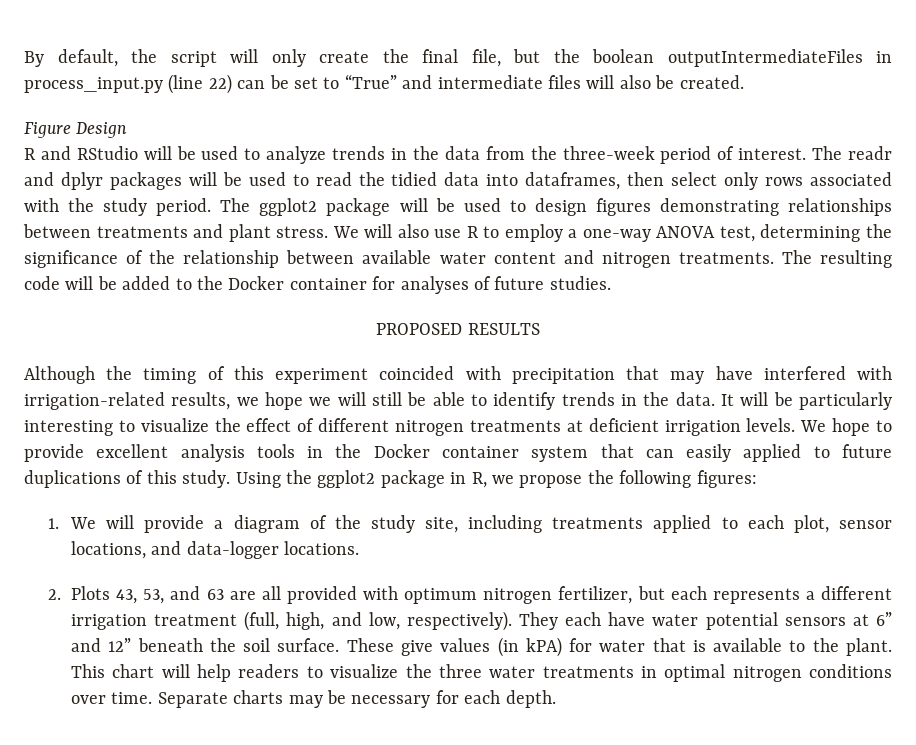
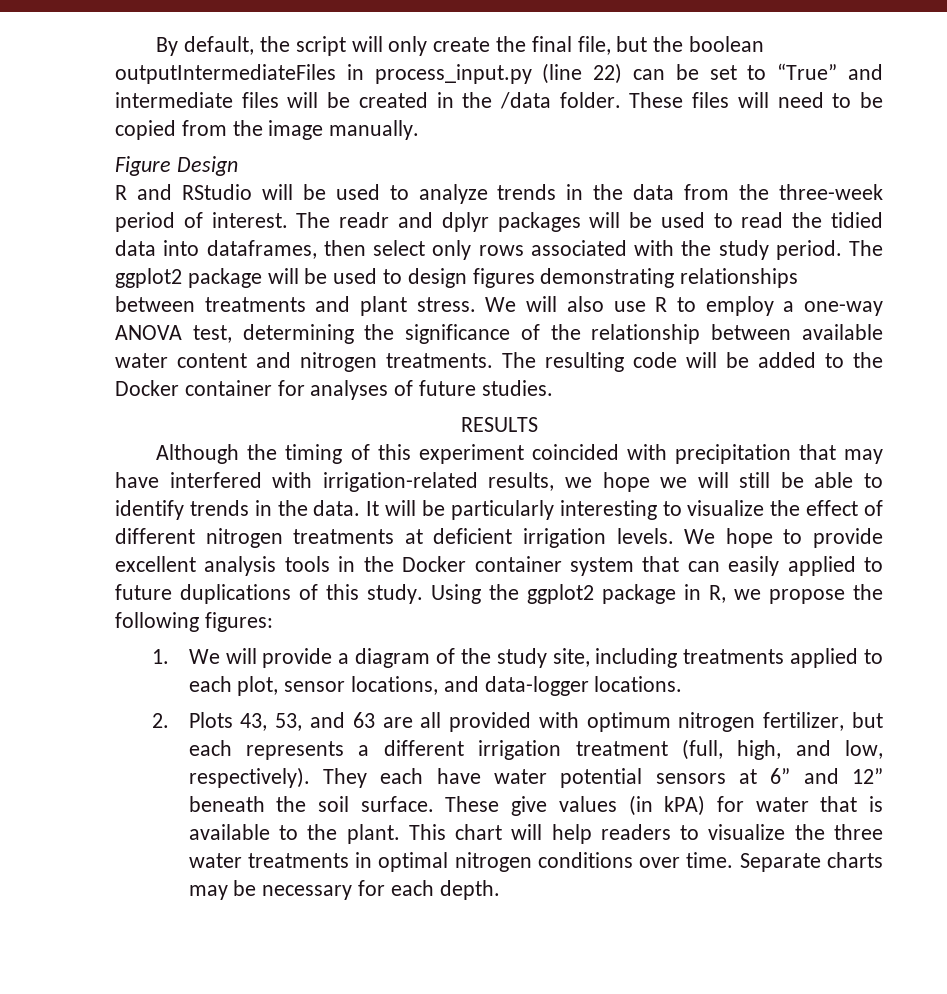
- By default, the script will only create the final file, but the boolean outputIntermediateFiles in process_input.py (line 22) can be set to “True” and intermediate files will also be created.
+ By default, the script will only create the final file, but the boolean outputIntermediateFiles in process_input.py (line 22) can be set to “True” and intermediate files will be created in the /data folder. These files will need to be copied from the image manually.
- PROPOSED RESULTS
+ RESULTS

